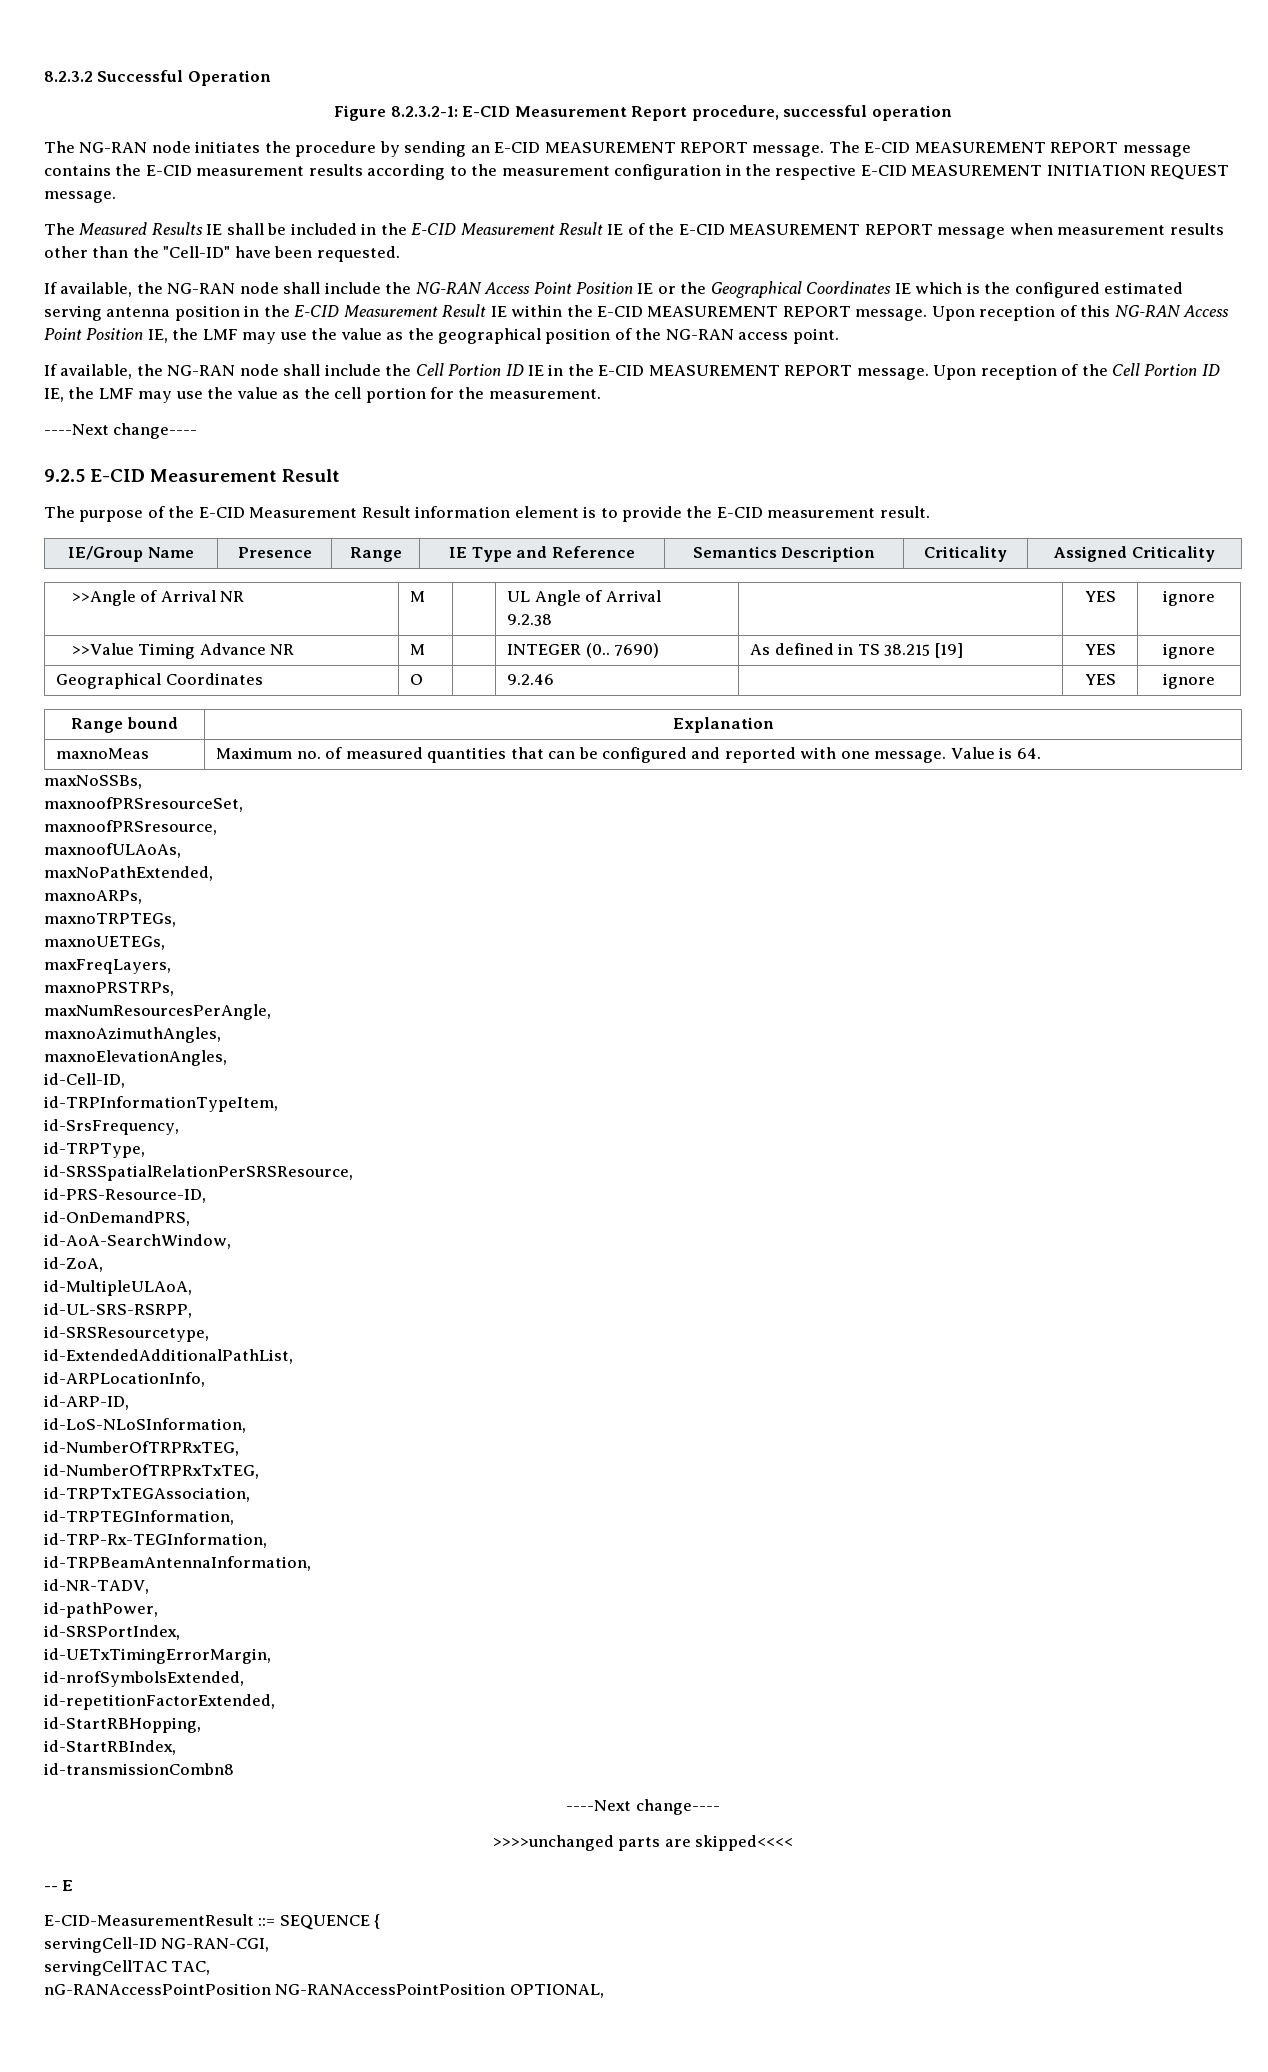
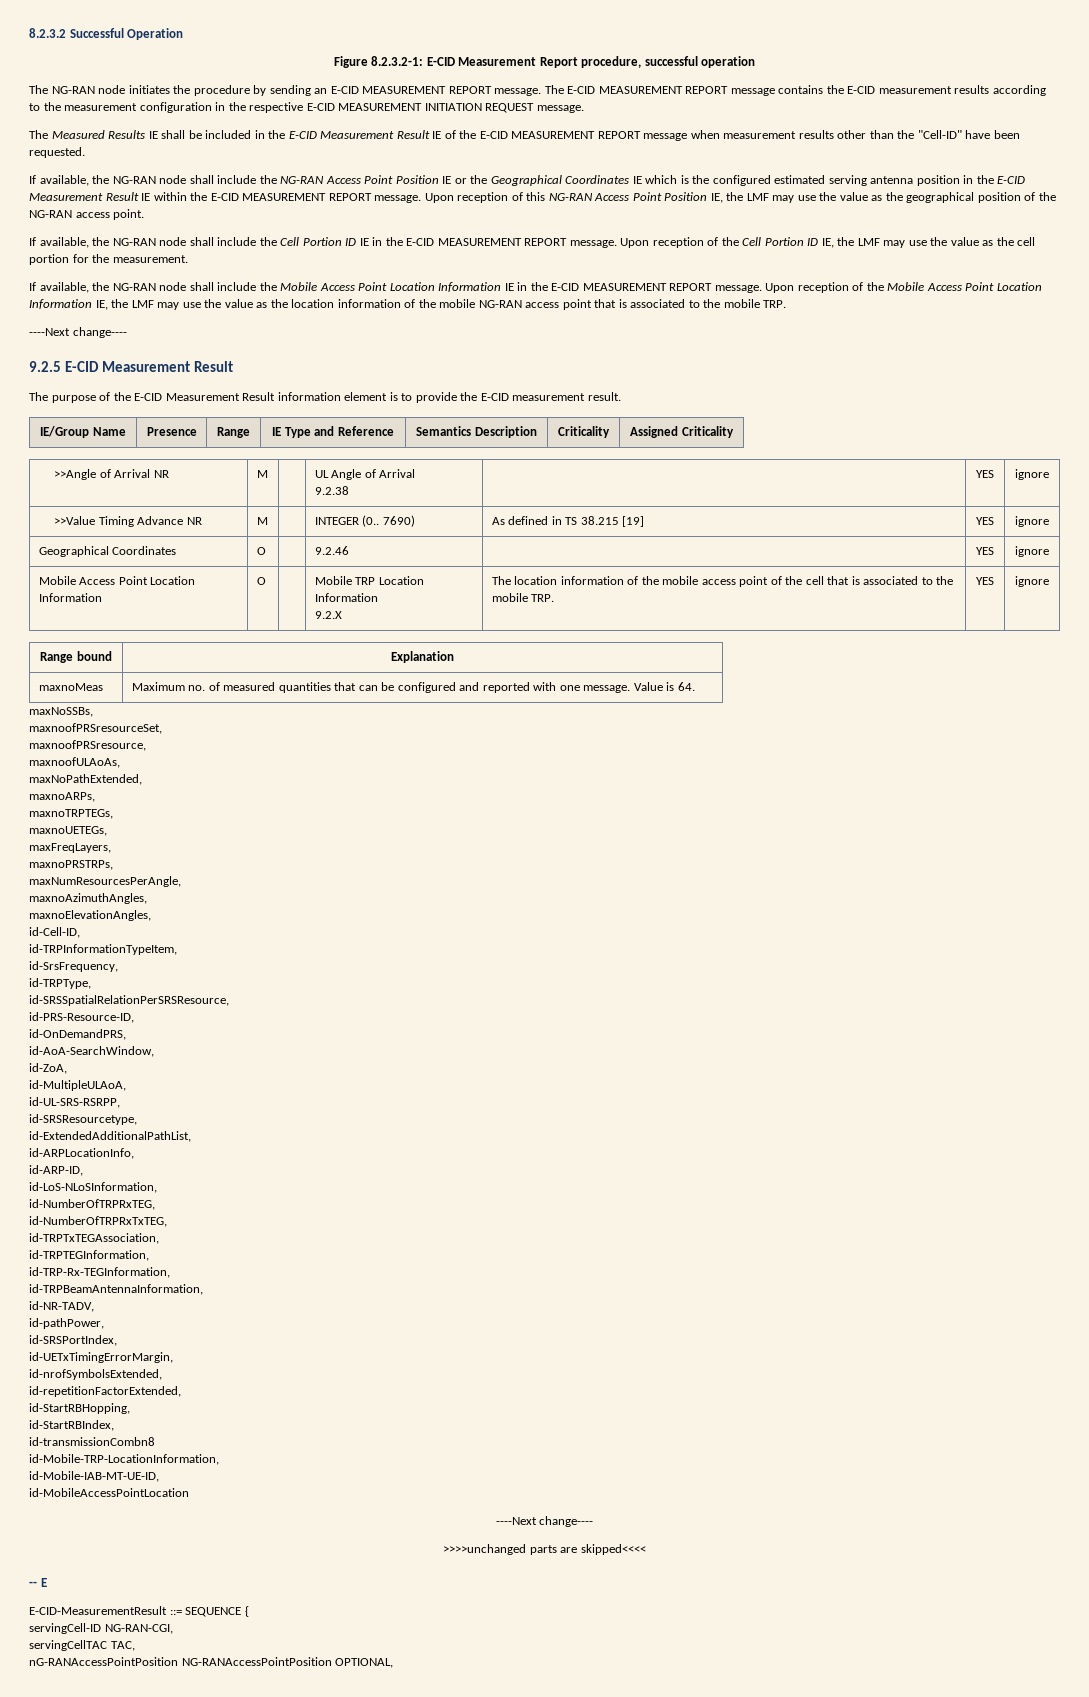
+ If available, the NG-RAN node shall include the Mobile Access Point Location Information IE in the E-CID MEASUREMENT REPORT message. Upon reception of the Mobile Access Point Location Information IE, the LMF may use the value as the location information of the mobile NG-RAN access point that is associated to the mobile TRP.
+ Mobile Access Point Location Information | O | | Mobile TRP Location Information
+ 9.2.X | The location information of the mobile access point of the cell that is associated to the mobile TRP. | YES | ignore
+ id-Mobile-TRP-LocationInformation,
+ id-Mobile-IAB-MT-UE-ID,
+ id-MobileAccessPointLocation

